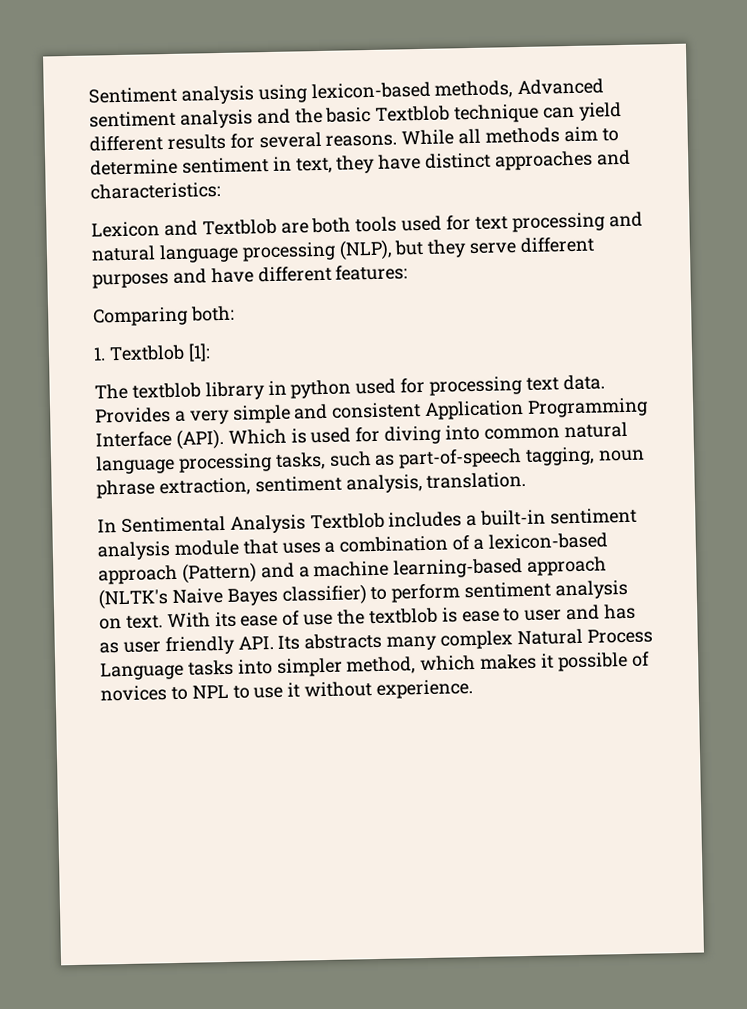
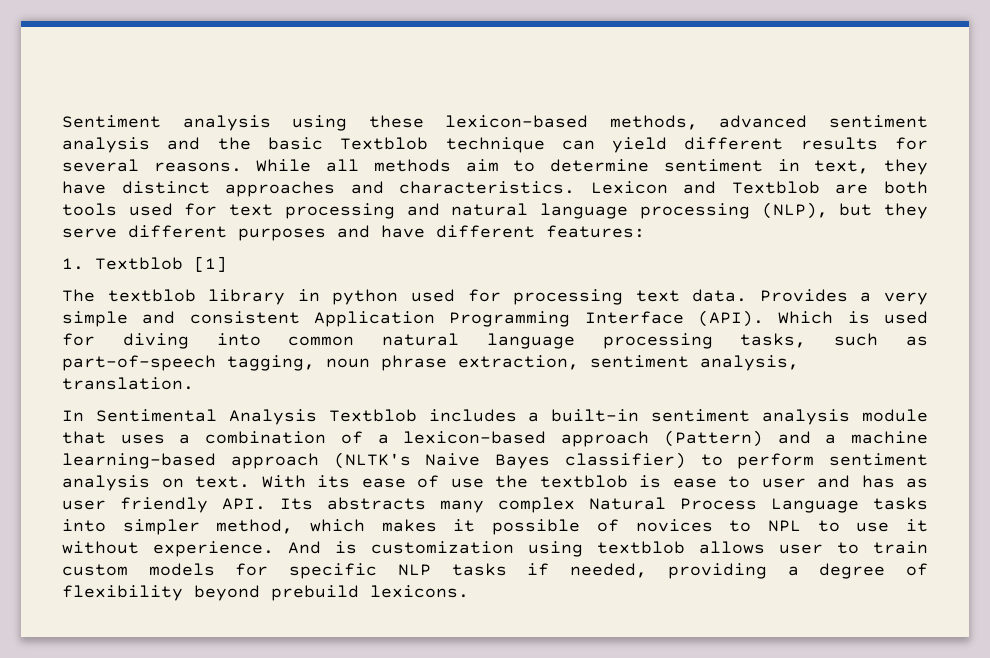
- Sentiment analysis using lexicon-based methods, Advanced sentiment analysis and the basic Textblob technique can yield different results for several reasons.
+ Sentiment analysis using these lexicon-based methods, advanced sentiment analysis and the basic Textblob technique can yield different results for several reasons.
- While all methods aim to determine sentiment in text, they have distinct approaches and characteristics:
- Lexicon and Textblob are both tools used for text processing and natural language processing (NLP), but they serve different purposes and have different features:
+ While all methods aim to determine sentiment in text, they have distinct approaches and characteristics. Lexicon and Textblob are both tools used for text processing and natural language processing (NLP), but they serve different purposes and have different features:
- Comparing both:
- 1. Textblob [1]:
+ 1. Textblob [1]
+ And is customization using textblob allows user to train custom models for specific NLP tasks if needed, providing a degree of flexibility beyond prebuild lexicons.

